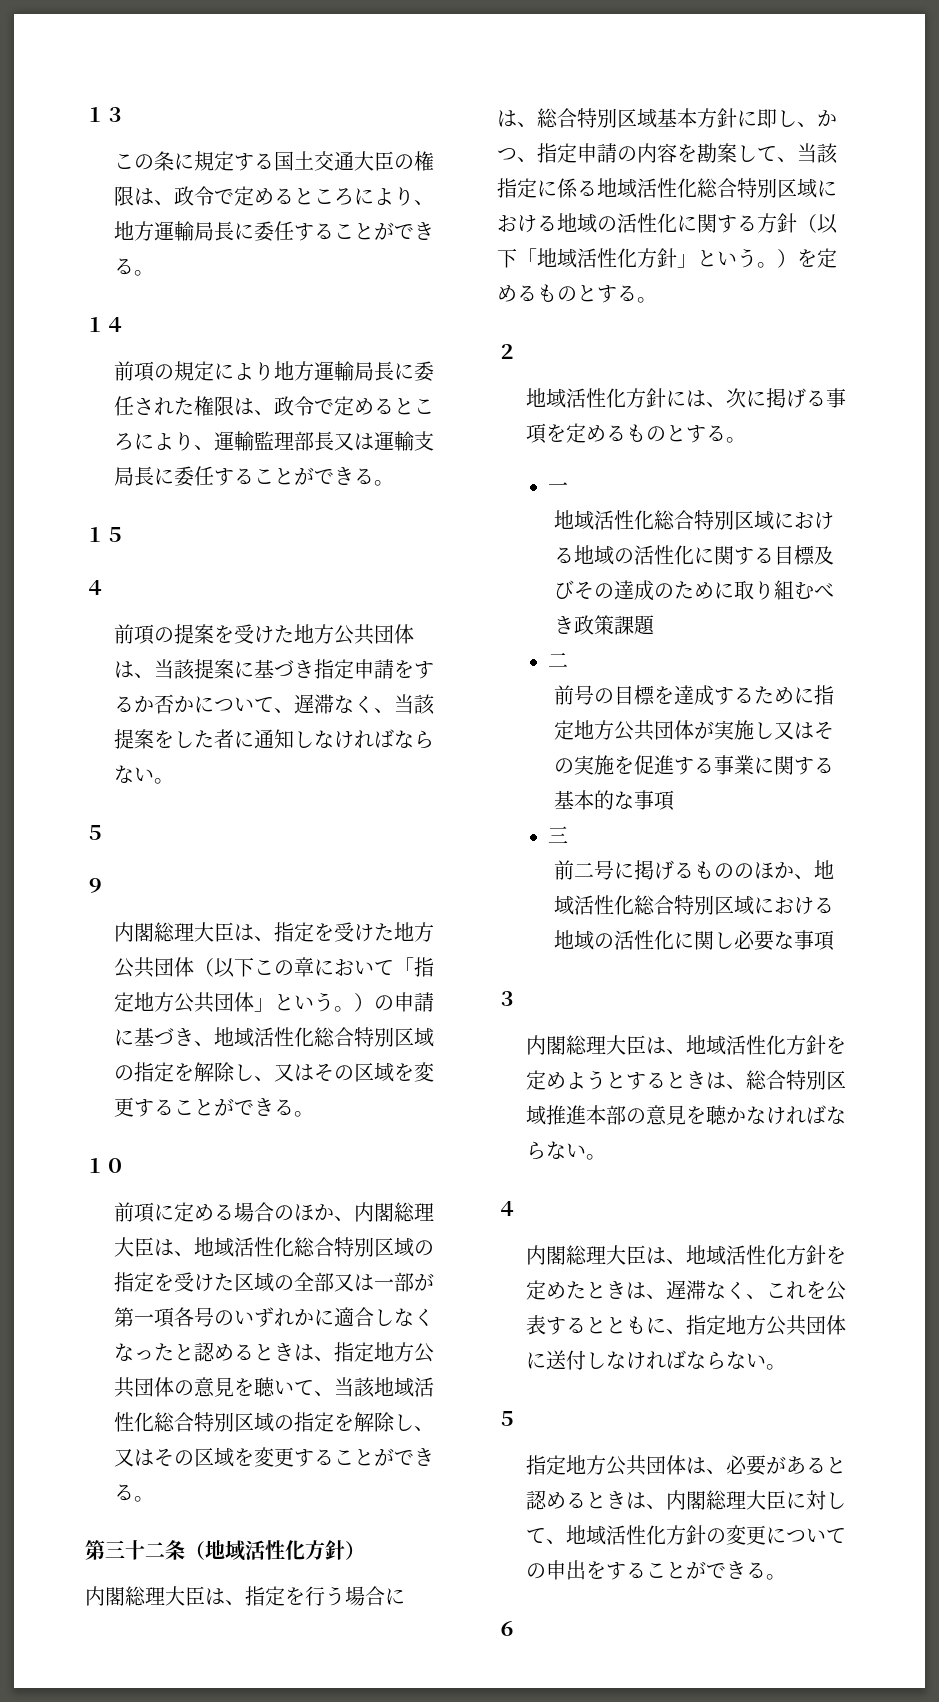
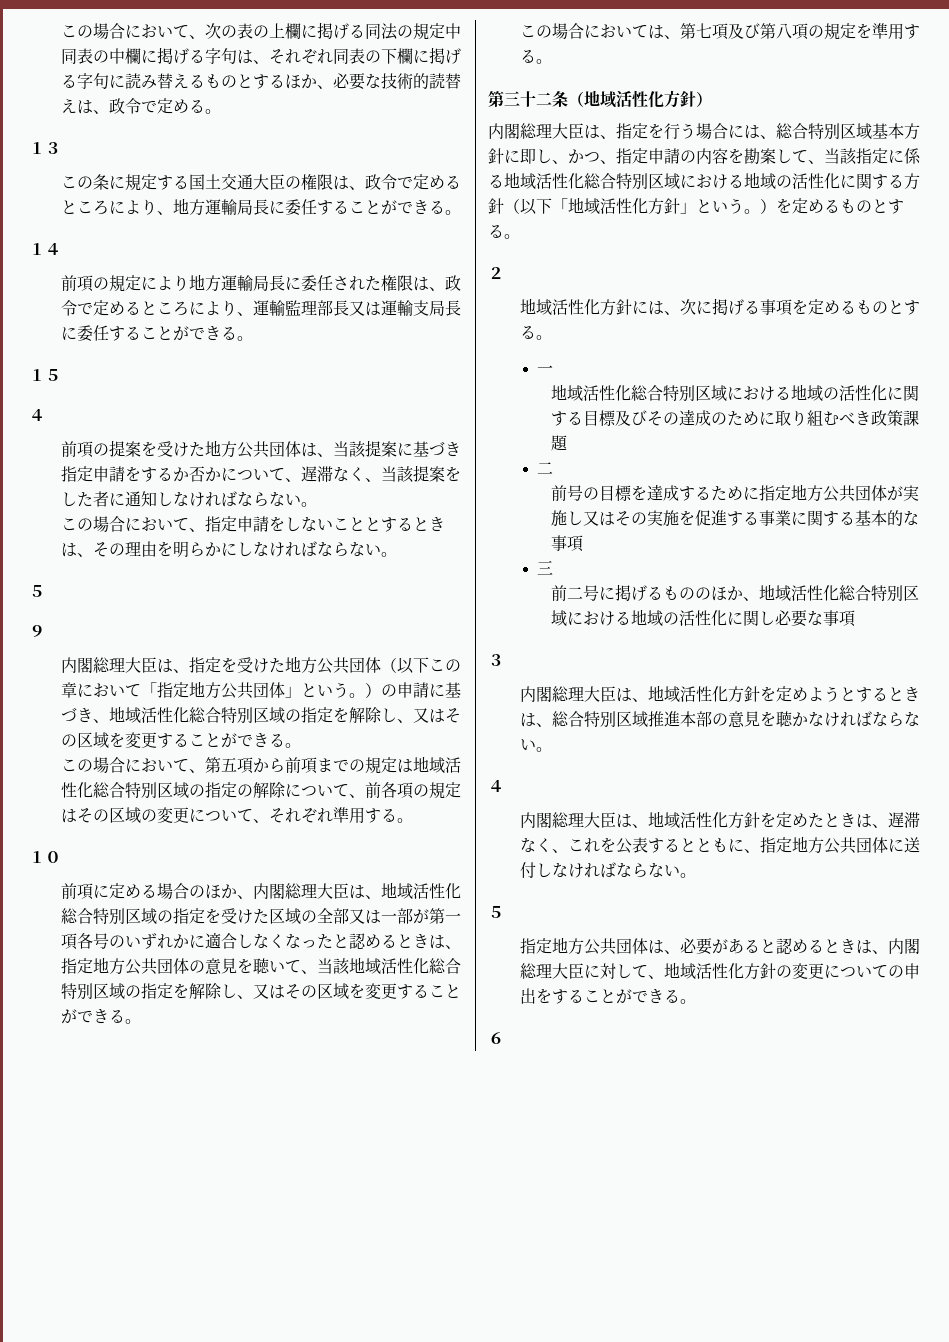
+ この場合において、次の表の上欄に掲げる同法の規定中同表の中欄に掲げる字句は、それぞれ同表の下欄に掲げる字句に読み替えるものとするほか、必要な技術的読替えは、政令で定める。
+ この場合において、指定申請をしないこととするときは、その理由を明らかにしなければならない。
+ この場合において、第五項から前項までの規定は地域活性化総合特別区域の指定の解除について、前各項の規定はその区域の変更について、それぞれ準用する。
+ この場合においては、第七項及び第八項の規定を準用する。

